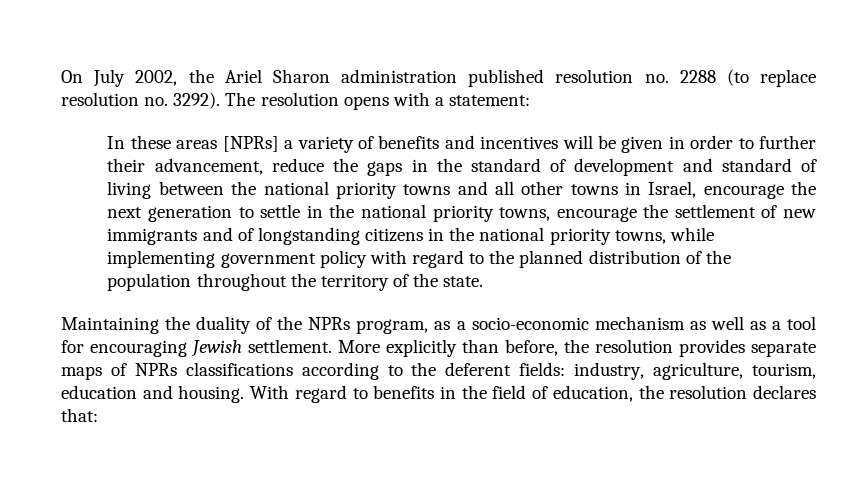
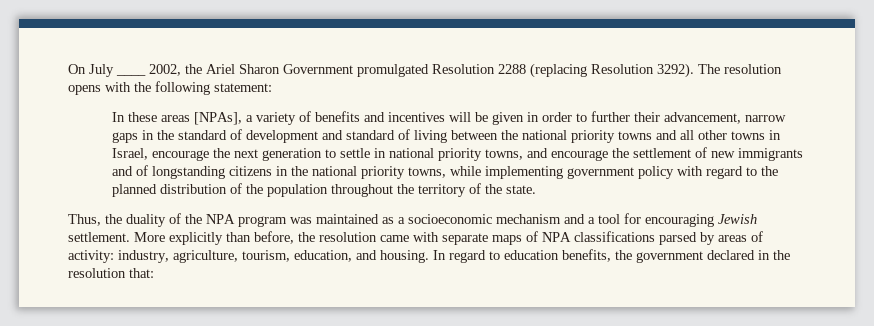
- On July 2002, the Ariel Sharon administration published resolution no. 2288 (to replace resolution no. 3292).
+ On July ____ 2002, the Ariel Sharon Government promulgated Resolution 2288 (replacing Resolution 3292).
- The resolution opens with a statement:
+ The resolution opens with the following statement:
- In these areas [NPRs] a variety of benefits and incentives will be given in order to further their advancement, reduce the gaps in the standard of development and standard of living between the national priority towns and all other towns in Israel, encourage the next generation to settle in the national priority towns, encourage the settlement of new immigrants and of longstanding citizens in the national priority towns, while implementing government policy with regard to the planned distribution of the population throughout the territory of the state.
+ In these areas [NPAs], a variety of benefits and incentives will be given in order to further their advancement, narrow gaps in the standard of development and standard of living between the national priority towns and all other towns in Israel, encourage the next generation to settle in national priority towns, and encourage the settlement of new immigrants and of longstanding citizens in the national priority towns, while implementing government policy with regard to the planned distribution of the population throughout the territory of the state.
- Maintaining the duality of the NPRs program, as a socio-economic mechanism as well as a tool for encouraging Jewish settlement.
+ Thus, the duality of the NPA program was maintained as a socioeconomic mechanism and a tool for encouraging Jewish settlement.
- More explicitly than before, the resolution provides separate maps of NPRs classifications according to the deferent fields: industry, agriculture, tourism, education and housing.
+ More explicitly than before, the resolution came with separate maps of NPA classifications parsed by areas of activity: industry, agriculture, tourism, education, and housing.
- With regard to benefits in the field of education, the resolution declares that:
+ In regard to education benefits, the government declared in the resolution that:

